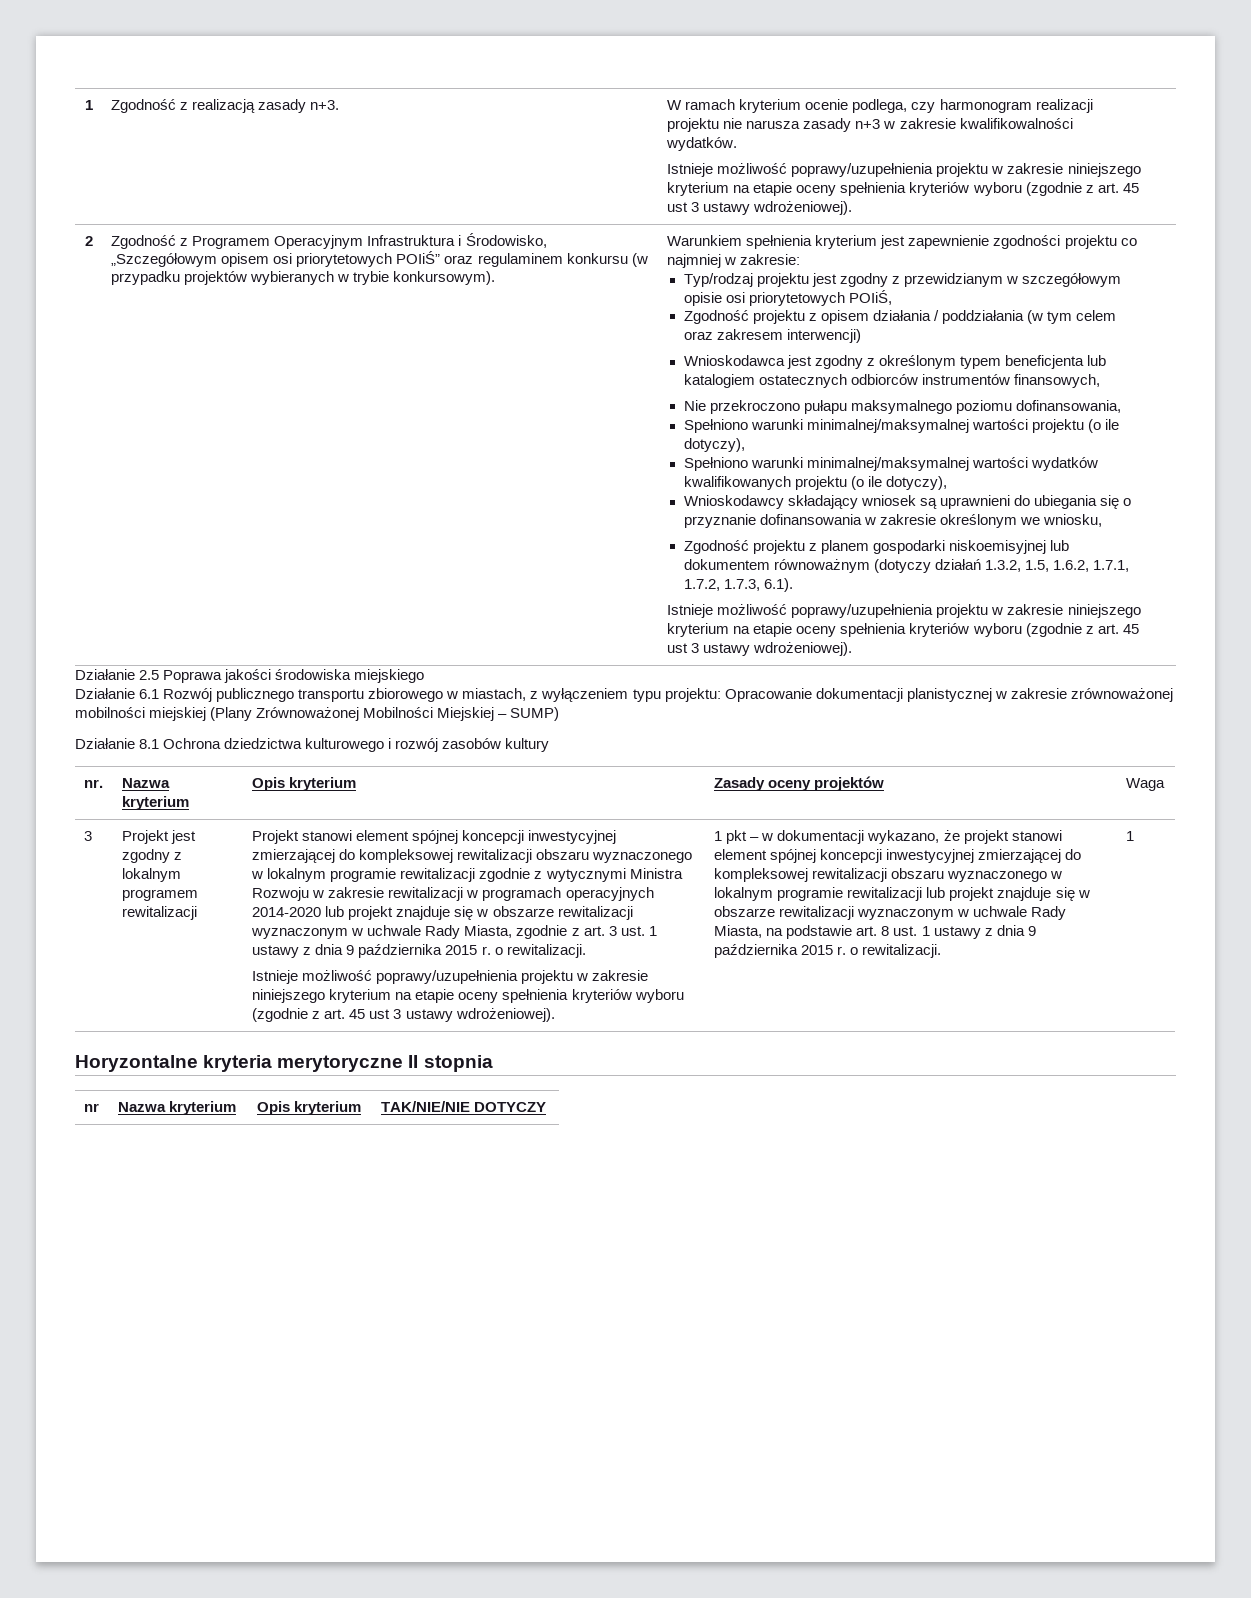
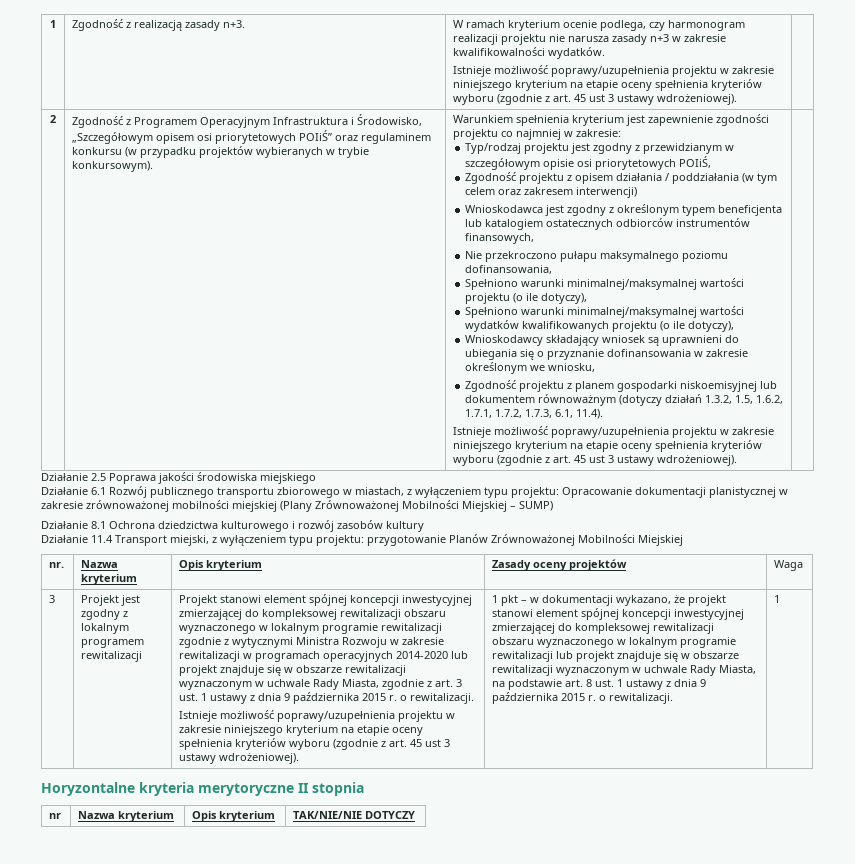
- Zgodność projektu z planem gospodarki niskoemisyjnej lub dokumentem równoważnym (dotyczy działań 1.3.2, 1.5, 1.6.2, 1.7.1, 1.7.2, 1.7.3, 6.1).
+ Zgodność projektu z planem gospodarki niskoemisyjnej lub dokumentem równoważnym (dotyczy działań 1.3.2, 1.5, 1.6.2, 1.7.1, 1.7.2, 1.7.3, 6.1, 11.4).
+ Działanie 11.4 Transport miejski, z wyłączeniem typu projektu: przygotowanie Planów Zrównoważonej Mobilności Miejskiej

